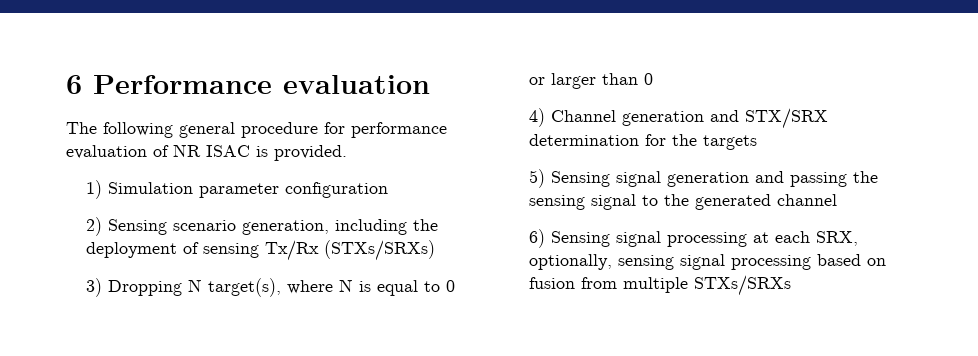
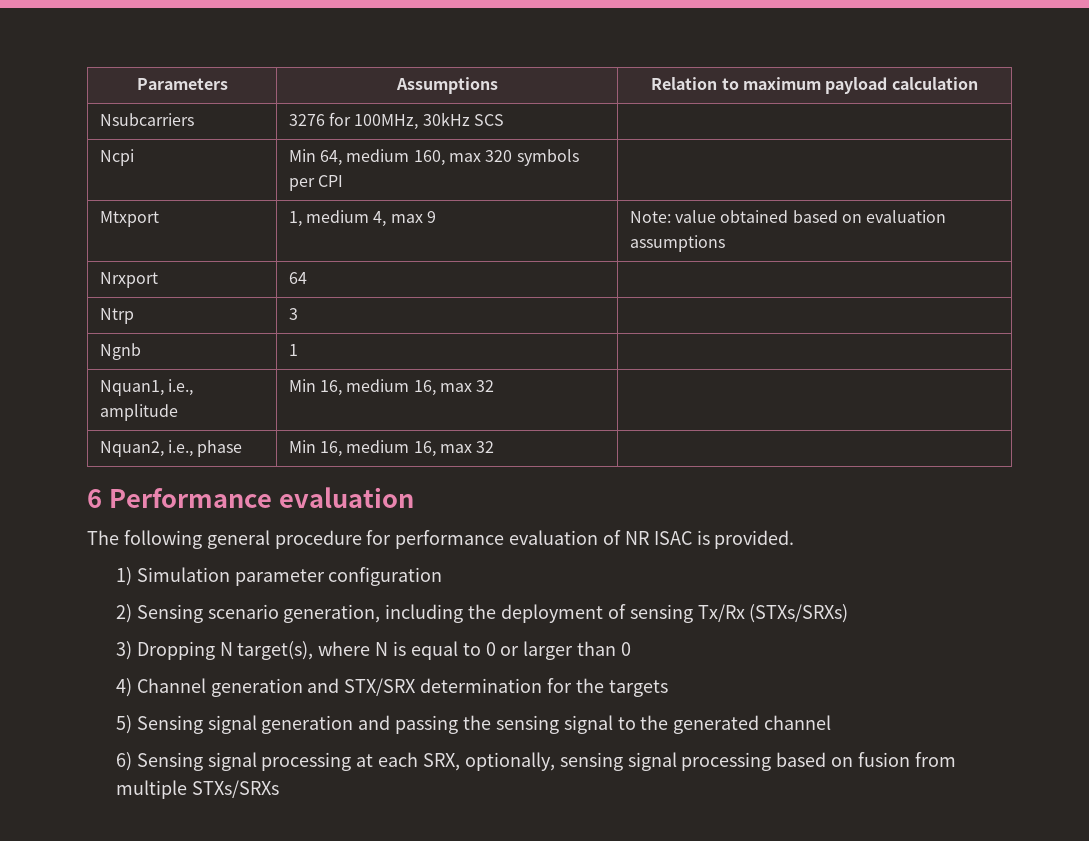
+ Parameters | Assumptions | Relation to maximum payload calculation
+ Nsubcarriers | 3276 for 100MHz, 30kHz SCS |
+ Ncpi | Min 64, medium 160, max 320 symbols per CPI |
+ Mtxport | 1, medium 4, max 9 | Note: value obtained based on evaluation assumptions
+ Nrxport | 64 |
+ Ntrp | 3 |
+ Ngnb | 1 |
+ Nquan1, i.e., amplitude | Min 16, medium 16, max 32 |
+ Nquan2, i.e., phase | Min 16, medium 16, max 32 |

